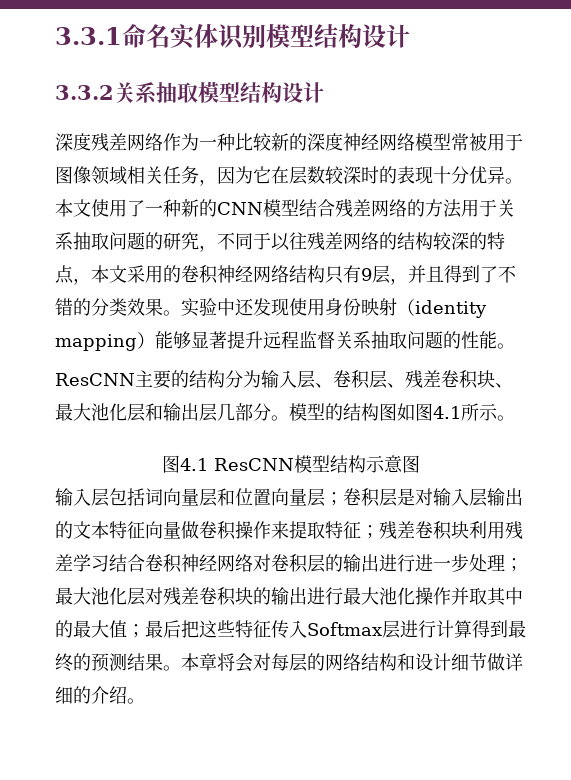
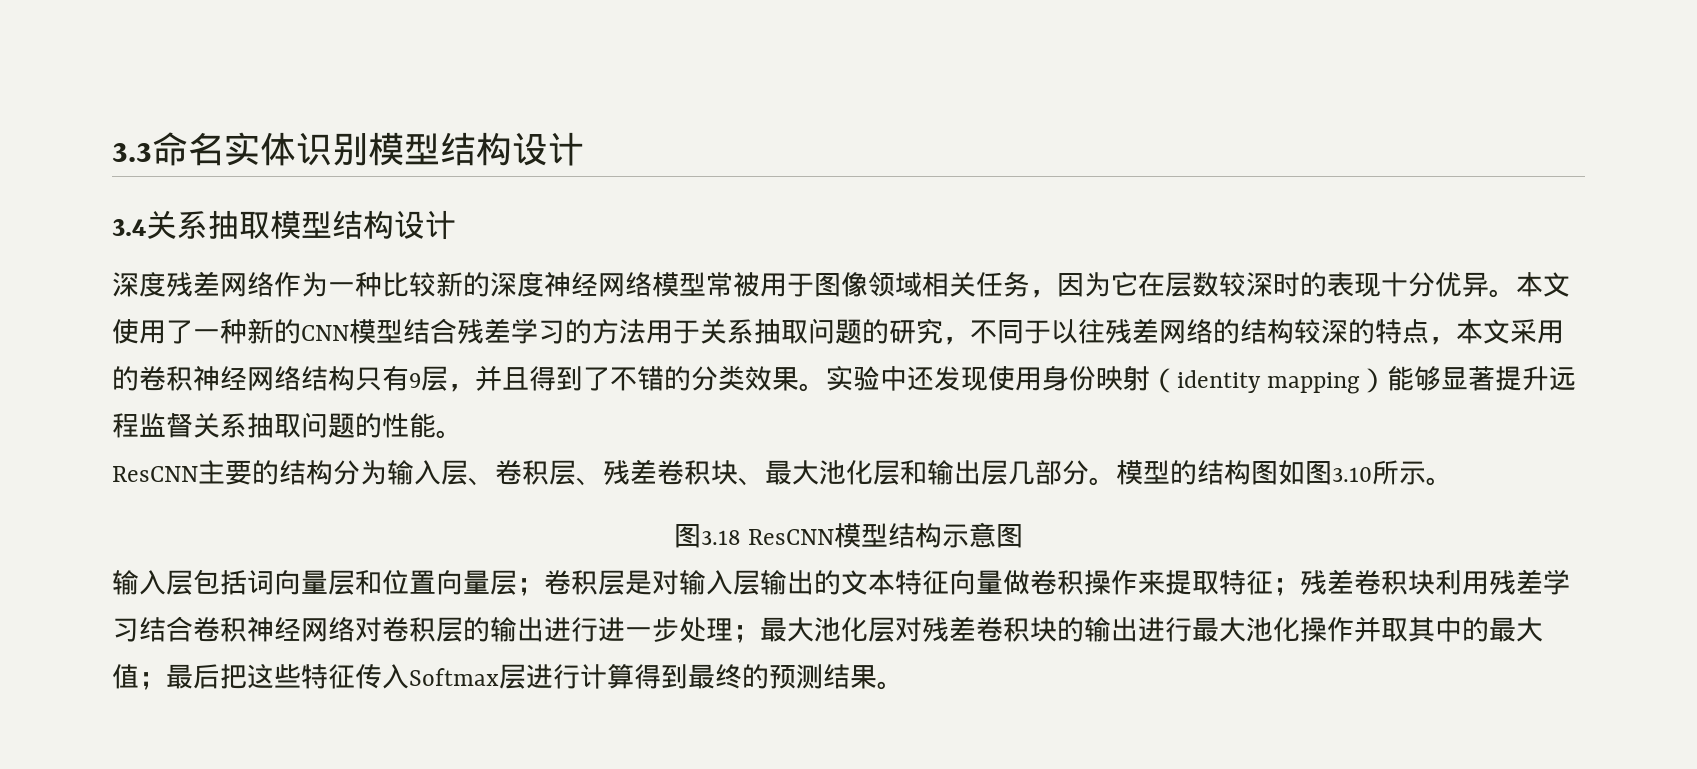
- 3.3.1命名实体识别模型结构设计
+ 3.3命名实体识别模型结构设计
- 3.3.2关系抽取模型结构设计
+ 3.4关系抽取模型结构设计
- 本文使用了一种新的CNN模型结合残差网络的方法用于关系抽取问题的研究，不同于以往残差网络的结构较深的特点，本文采用的卷积神经网络结构只有9层，并且得到了不错的分类效果。
+ 本文使用了一种新的CNN模型结合残差学习的方法用于关系抽取问题的研究，不同于以往残差网络的结构较深的特点，本文采用的卷积神经网络结构只有9层，并且得到了不错的分类效果。
- 模型的结构图如图4.1所示。
+ 模型的结构图如图3.10所示。
- 图4.1 ResCNN模型结构示意图
+ 图3.18 ResCNN模型结构示意图
- 本章将会对每层的网络结构和设计细节做详细的介绍。

